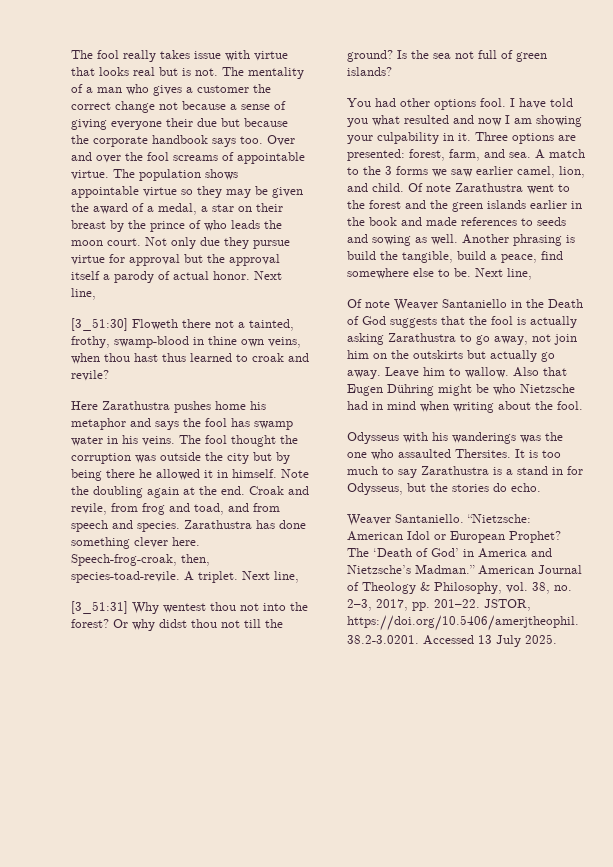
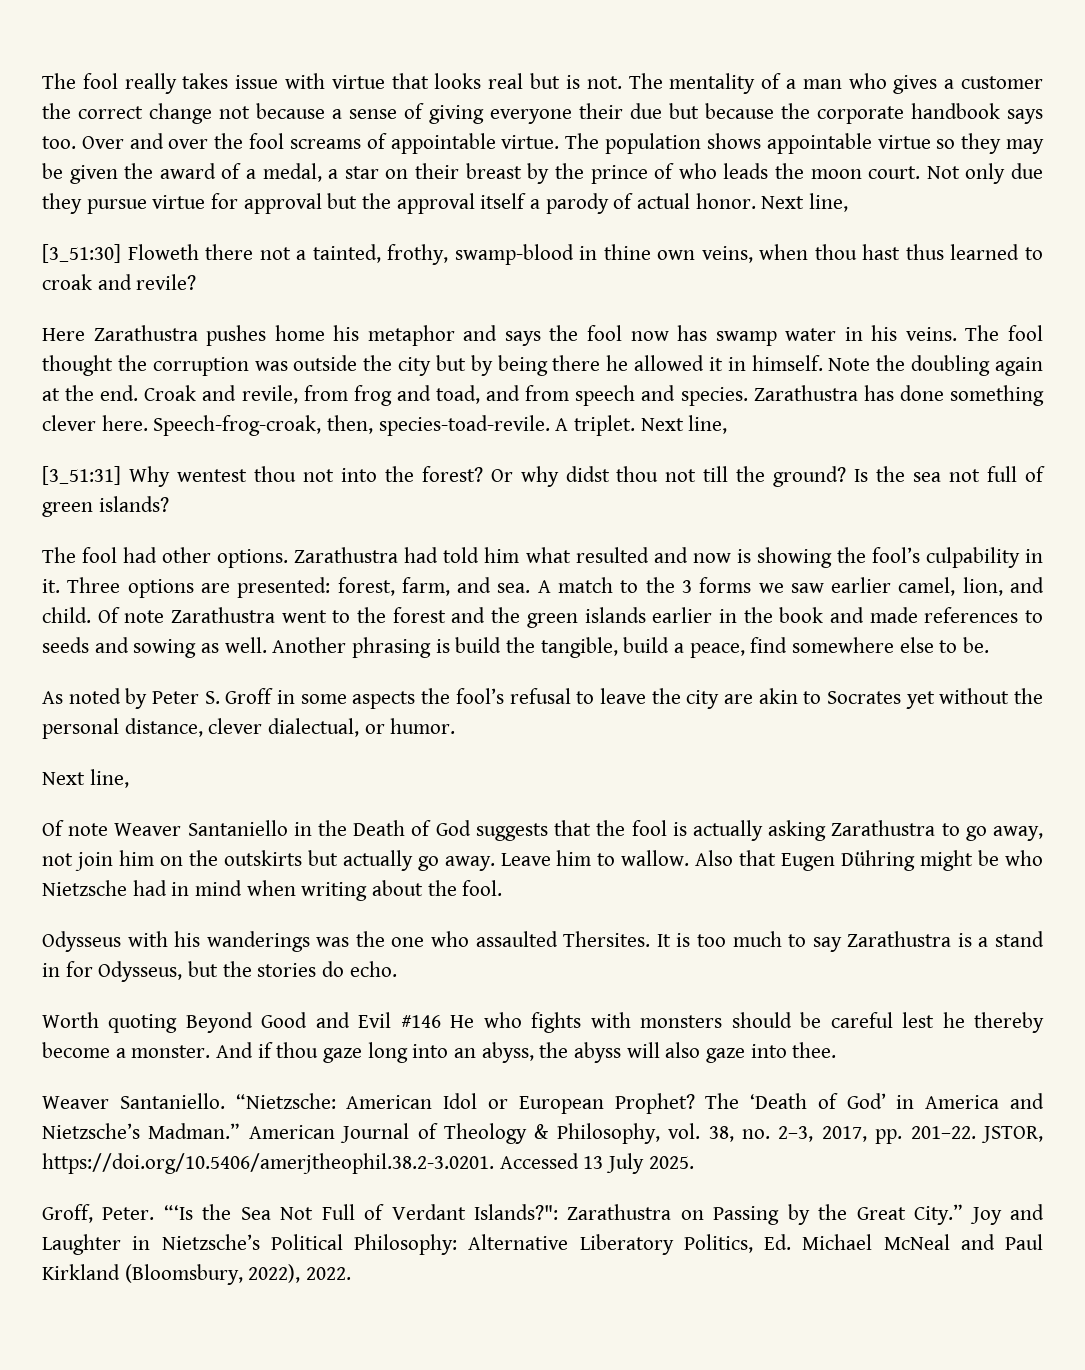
- Here Zarathustra pushes home his metaphor and says the fool has swamp water in his veins.
+ Here Zarathustra pushes home his metaphor and says the fool now has swamp water in his veins.
- You had other options fool. I have told you what resulted and now I am showing your culpability in it.
+ The fool had other options. Zarathustra had told him what resulted and now is showing the fool’s culpability in it.
- Another phrasing is build the tangible, build a peace, find somewhere else to be. Next line,
+ Another phrasing is build the tangible, build a peace, find somewhere else to be.
+ As noted by Peter S. Groff in some aspects the fool’s refusal to leave the city are akin to Socrates yet without the personal distance, clever dialectual, or humor.
+ Next line,
+ Worth quoting Beyond Good and Evil #146 He who fights with monsters should be careful lest he thereby become a monster. And if thou gaze long into an abyss, the abyss will also gaze into thee.
+ Groff, Peter. “‘Is the Sea Not Full of Verdant Islands?": Zarathustra on Passing by the Great City.” Joy and Laughter in Nietzsche’s Political Philosophy: Alternative Liberatory Politics, Ed. Michael McNeal and Paul Kirkland (Bloomsbury, 2022), 2022.

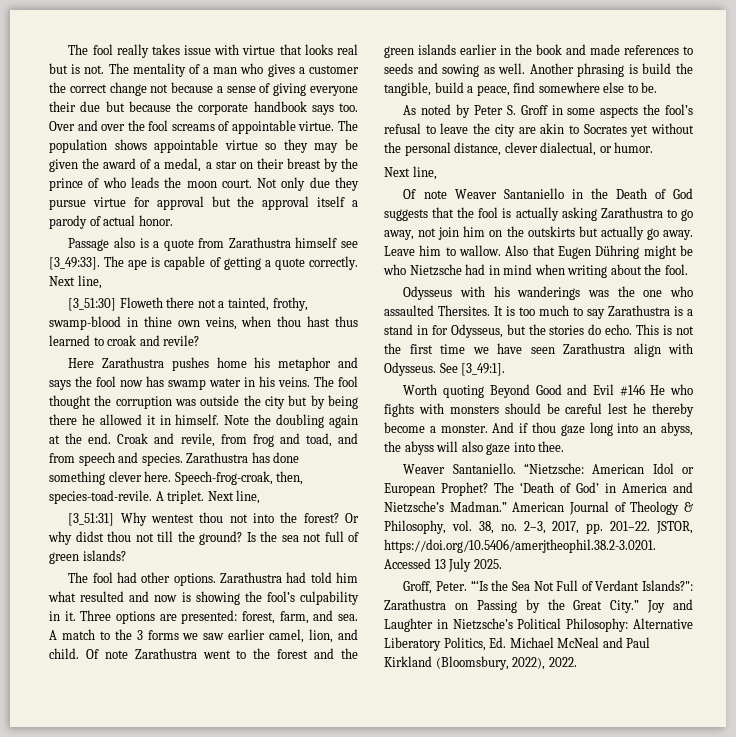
- Not only due they pursue virtue for approval but the approval itself a parody of actual honor. Next line,
+ Not only due they pursue virtue for approval but the approval itself a parody of actual honor.
+ Passage also is a quote from Zarathustra himself see [3_49:33]. The ape is capable of getting a quote correctly. Next line,
+ This is not the first time we have seen Zarathustra align with Odysseus. See [3_49:1].

